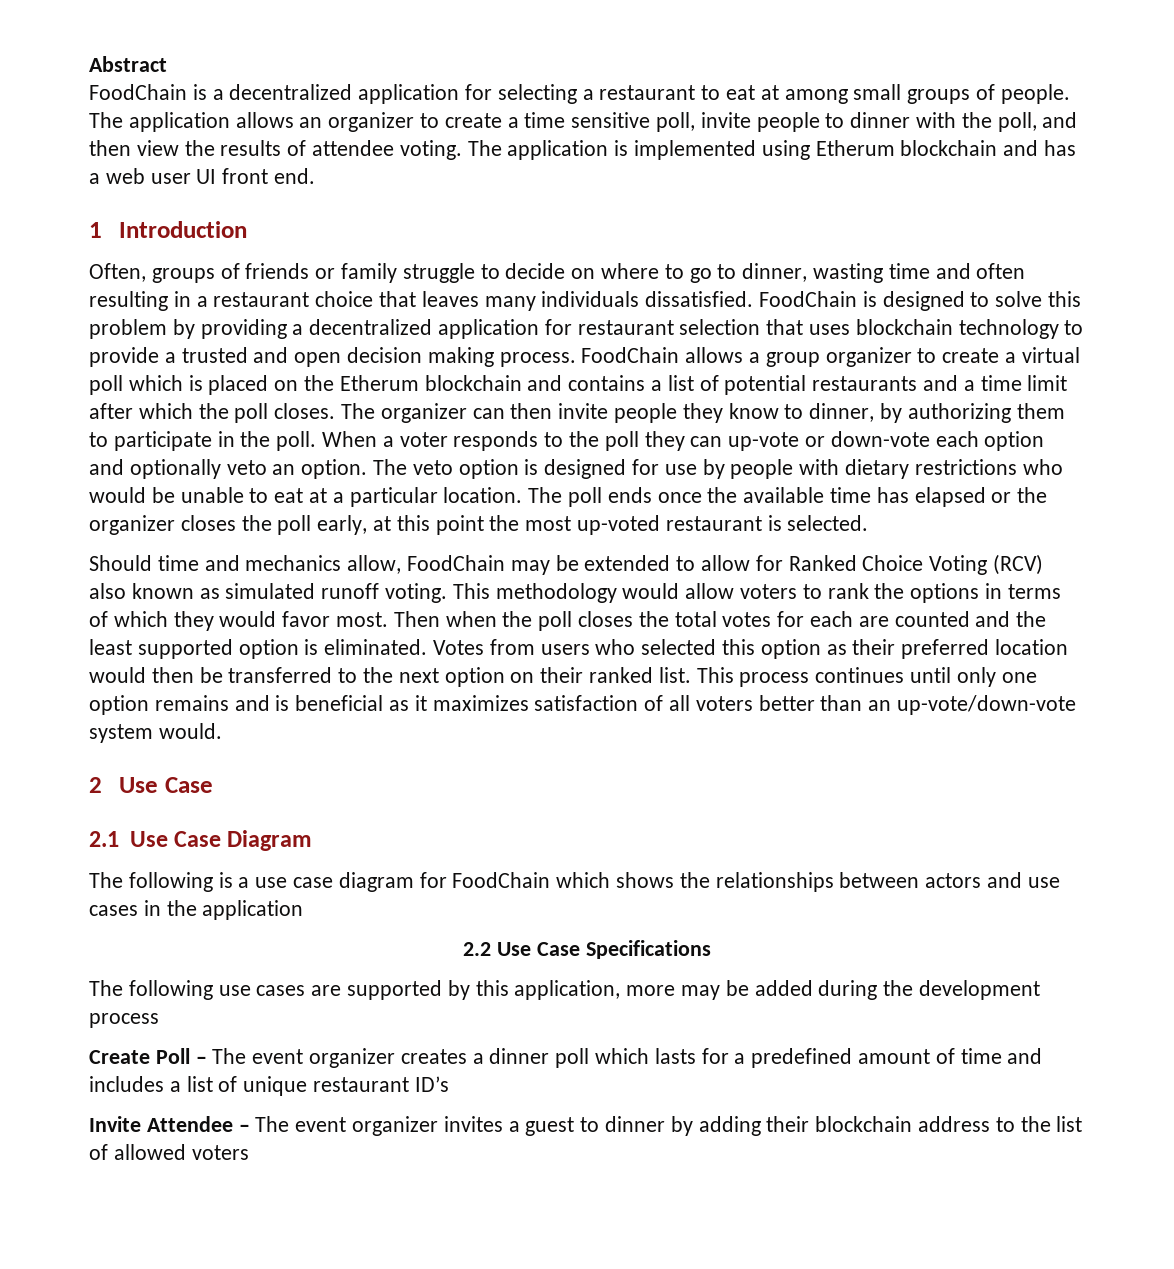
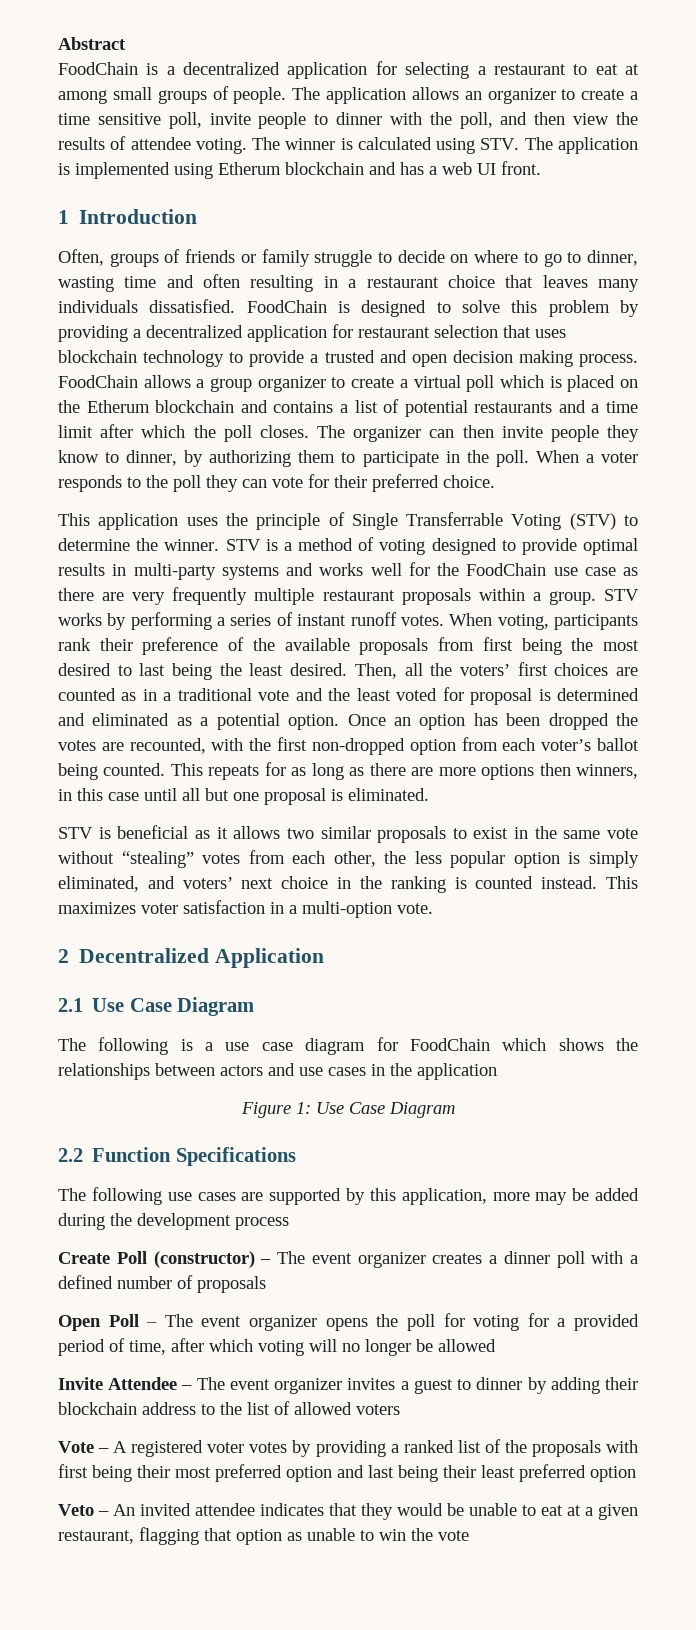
- The application is implemented using Etherum blockchain and has a web user UI front end.
+ The winner is calculated using STV. The application is implemented using Etherum blockchain and has a web UI front.
- When a voter responds to the poll they can up-vote or down-vote each option and optionally veto an option. The veto option is designed for use by people with dietary restrictions who would be unable to eat at a particular location. The poll ends once the available time has elapsed or the organizer closes the poll early, at this point the most up-voted restaurant is selected.
- Should time and mechanics allow, FoodChain may be extended to allow for Ranked Choice Voting (RCV) also known as simulated runoff voting. This methodology would allow voters to rank the options in terms of which they would favor most. Then when the poll closes the total votes for each are counted and the least supported option is eliminated. Votes from users who selected this option as their preferred location would then be transferred to the next option on their ranked list. This process continues until only one option remains and is beneficial as it maximizes satisfaction of all voters better than an up-vote/down-vote system would.
+ When a voter responds to the poll they can vote for their preferred choice.
+ This application uses the principle of Single Transferrable Voting (STV) to determine the winner. STV is a method of voting designed to provide optimal results in multi-party systems and works well for the FoodChain use case as there are very frequently multiple restaurant proposals within a group. STV works by performing a series of instant runoff votes. When voting, participants rank their preference of the available proposals from first being the most desired to last being the least desired. Then, all the voters’ first choices are counted as in a traditional vote and the least voted for proposal is determined and eliminated as a potential option. Once an option has been dropped the votes are recounted, with the first non-dropped option from each voter’s ballot being counted. This repeats for as long as there are more options then winners, in this case until all but one proposal is eliminated.
+ STV is beneficial as it allows two similar proposals to exist in the same vote without “stealing” votes from each other, the less popular option is simply eliminated, and voters’ next choice in the ranking is counted instead. This maximizes voter satisfaction in a multi-option vote.
- 2 Use Case
+ 2 Decentralized Application
- 2.2 Use Case Specifications
+ Figure 1: Use Case Diagram
+ 2.2 Function Specifications
- Create Poll – The event organizer creates a dinner poll which lasts for a predefined amount of time and includes a list of unique restaurant ID’s
+ Create Poll (constructor) – The event organizer creates a dinner poll with a defined number of proposals
+ Open Poll – The event organizer opens the poll for voting for a provided period of time, after which voting will no longer be allowed
+ Vote – A registered voter votes by providing a ranked list of the proposals with first being their most preferred option and last being their least preferred option
+ Veto – An invited attendee indicates that they would be unable to eat at a given restaurant, flagging that option as unable to win the vote

